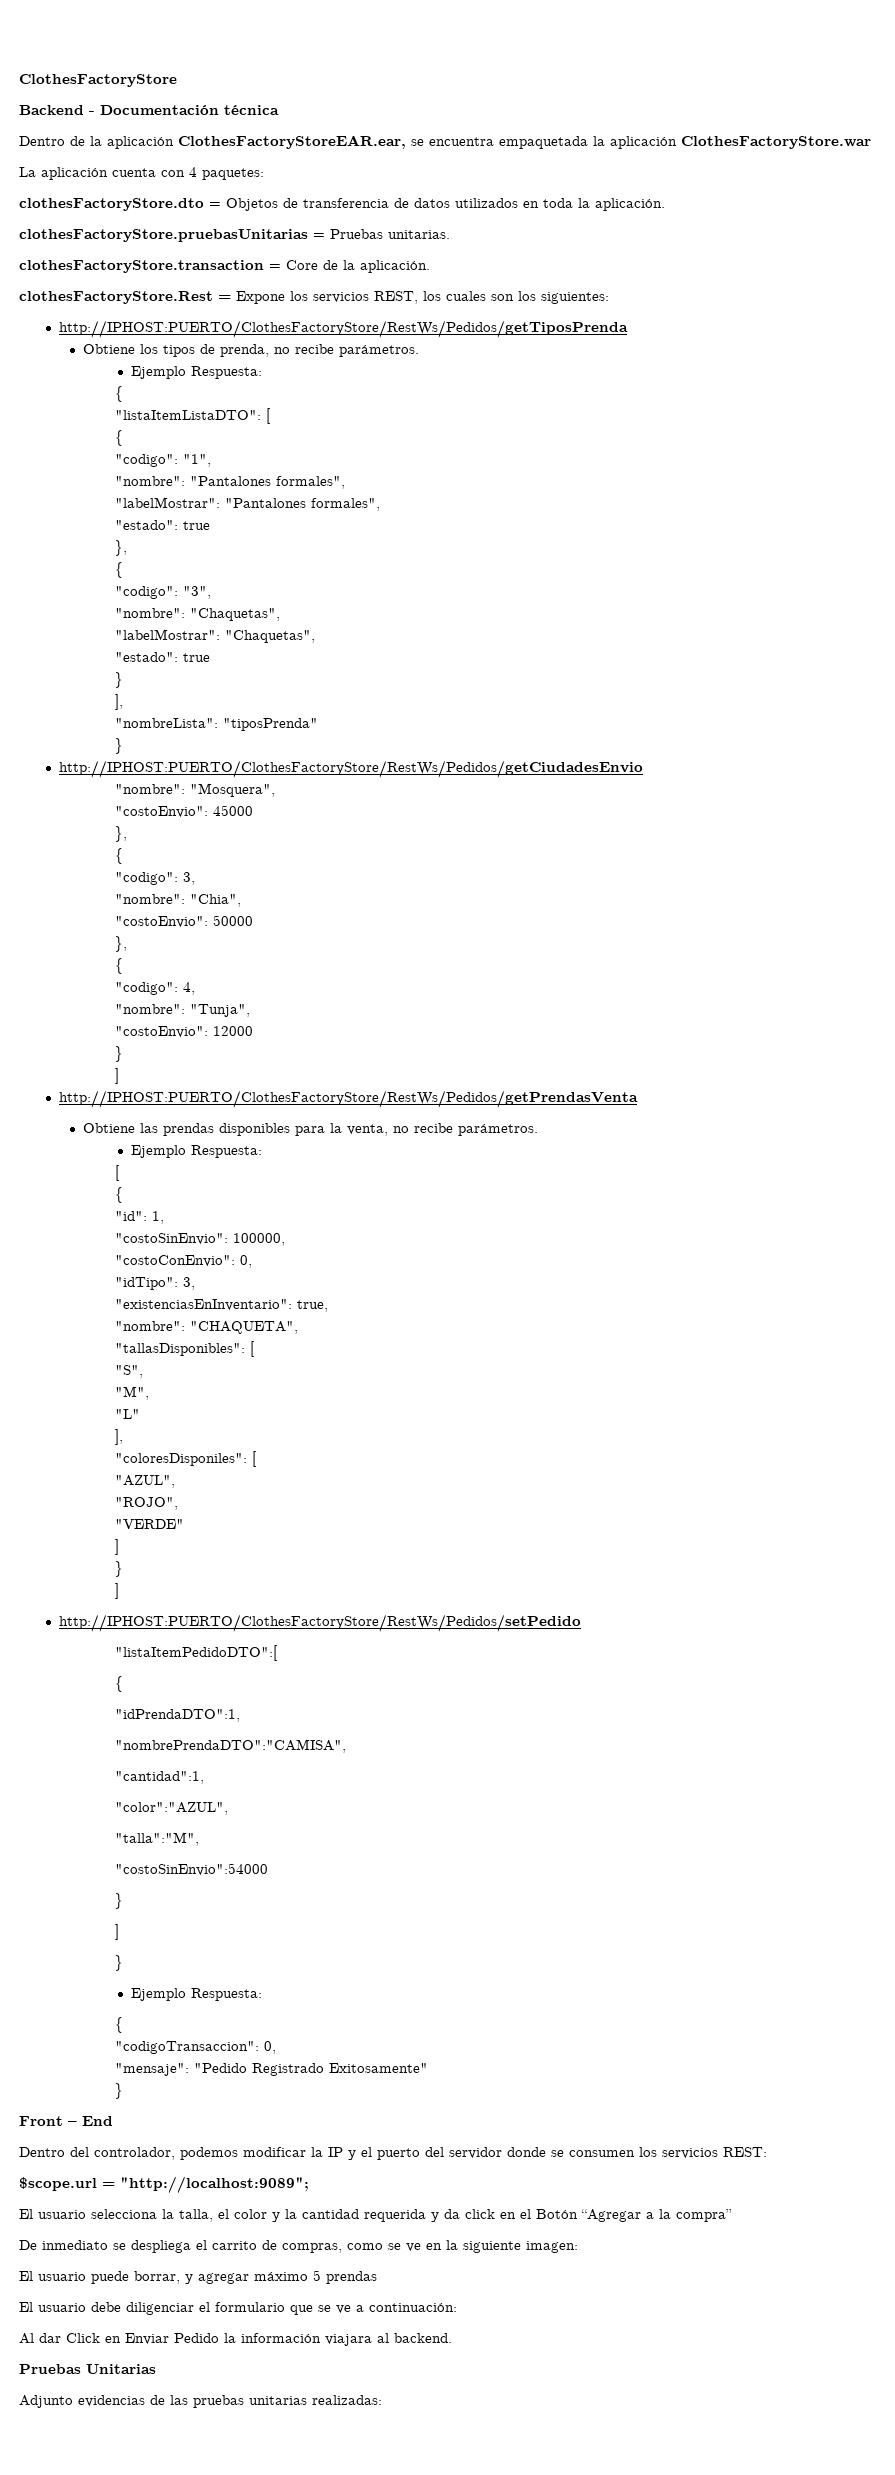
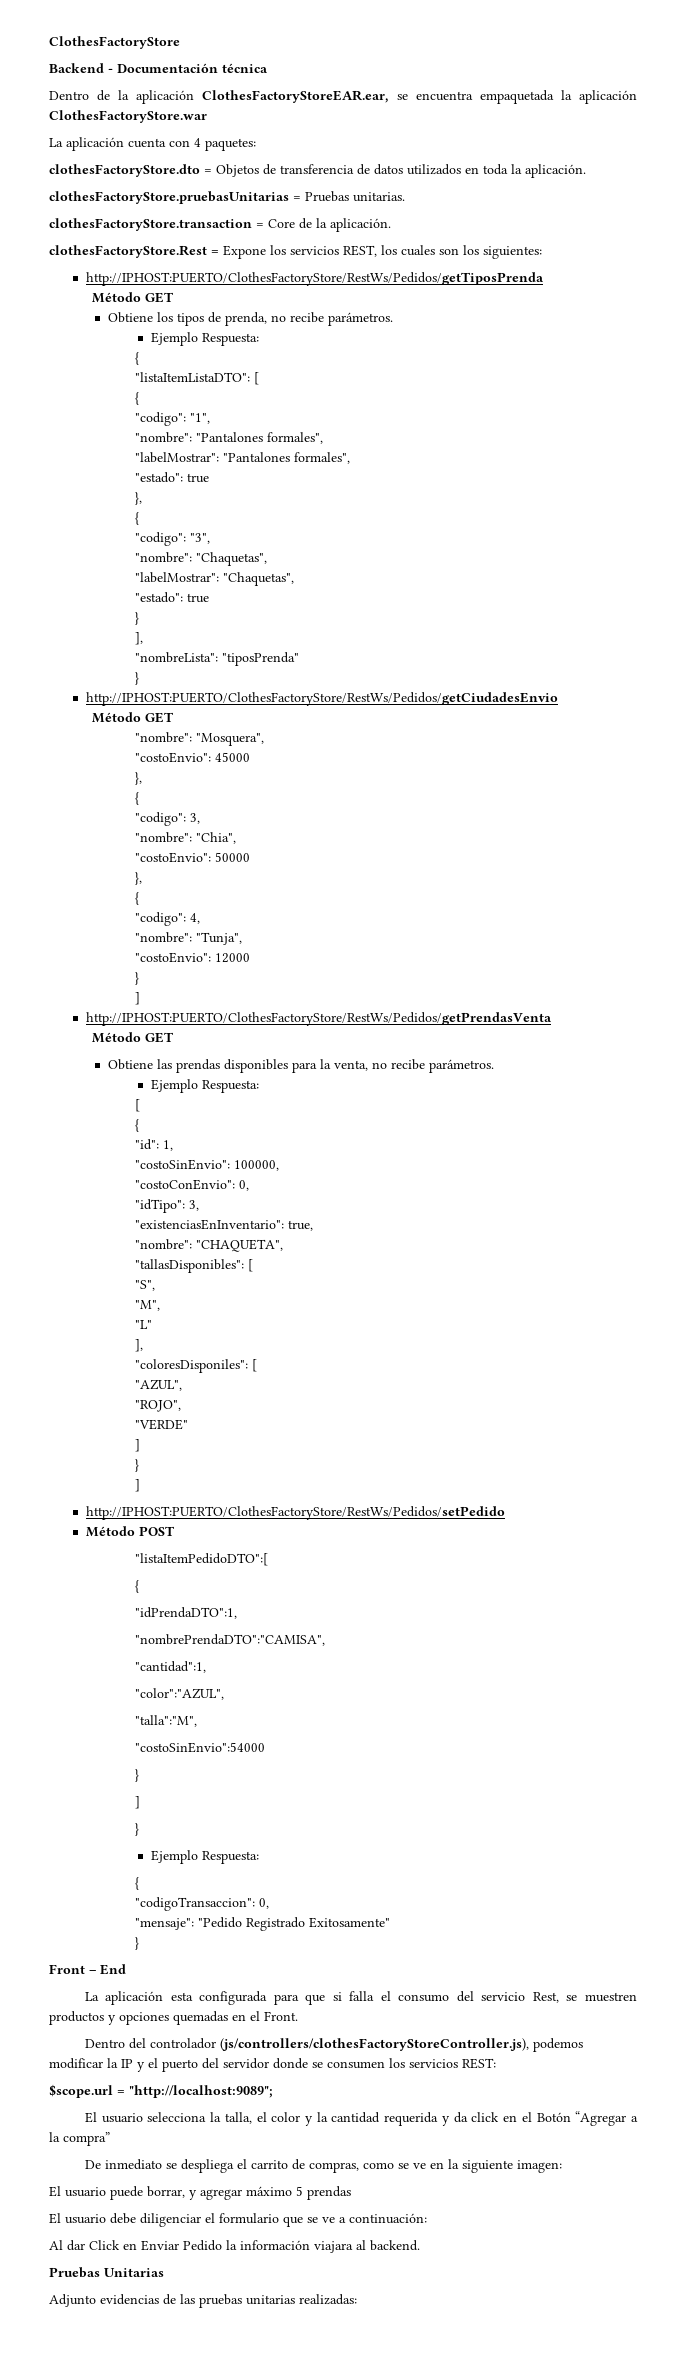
  http://IPHOST:PUERTO/ClothesFactoryStore/RestWs/Pedidos/getTiposPrenda
+ Método GET
  http://IPHOST:PUERTO/ClothesFactoryStore/RestWs/Pedidos/getCiudadesEnvio
+ Método GET
  http://IPHOST:PUERTO/ClothesFactoryStore/RestWs/Pedidos/getPrendasVenta
+ Método GET
+ Método POST
+ La aplicación esta configurada para que si falla el consumo del servicio Rest, se muestren productos y opciones quemadas en el Front.
- Dentro del controlador, podemos modificar la IP y el puerto del servidor donde se consumen los servicios REST:
+ Dentro del controlador (js/controllers/clothesFactoryStoreController.js), podemos modificar la IP y el puerto del servidor donde se consumen los servicios REST:

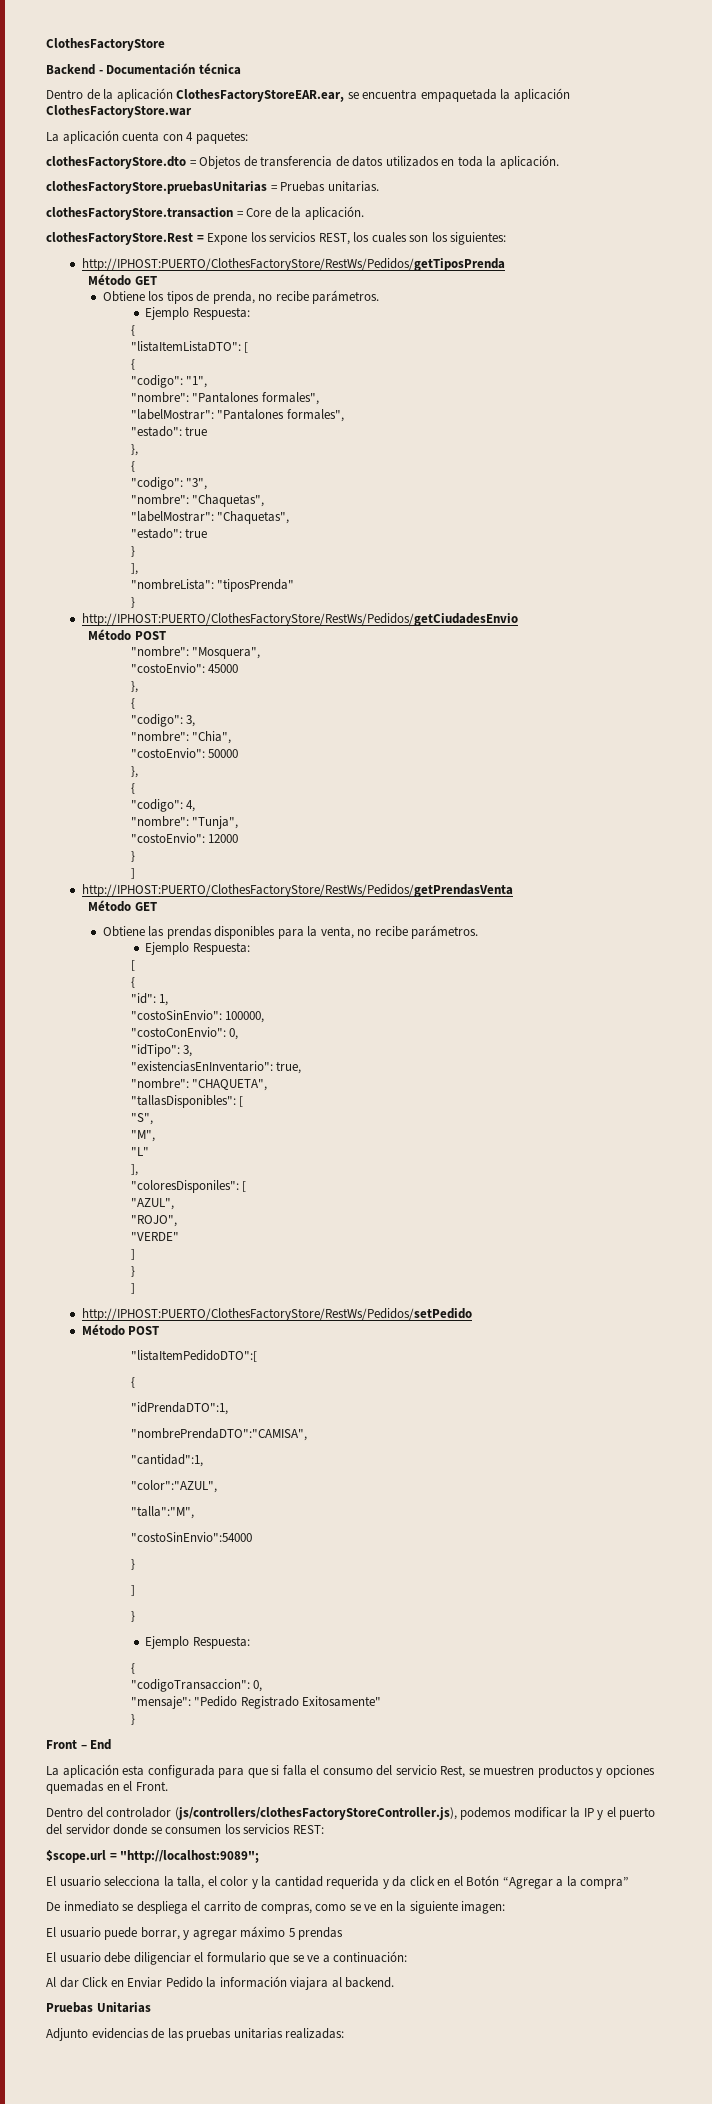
  http://IPHOST:PUERTO/ClothesFactoryStore/RestWs/Pedidos/getCiudadesEnvio
- Método GET
+ Método POST

